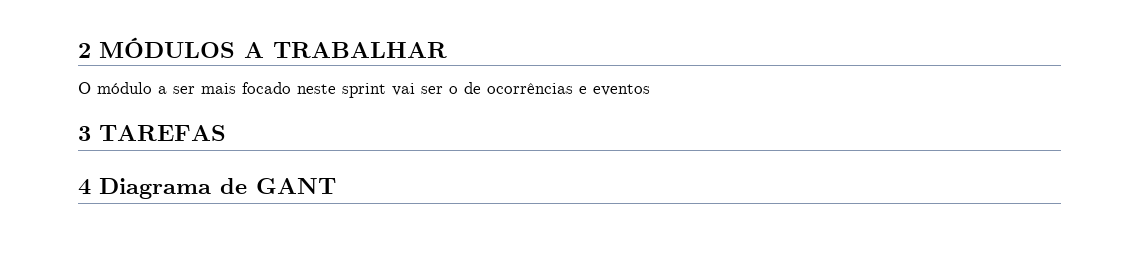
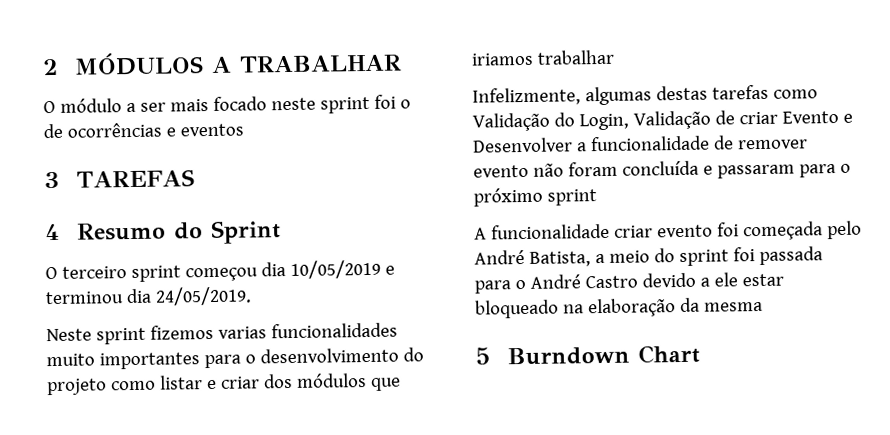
- O módulo a ser mais focado neste sprint vai ser o de ocorrências e eventos
+ O módulo a ser mais focado neste sprint foi o de ocorrências e eventos
- 4 Diagrama de GANT
+ 4 Resumo do Sprint
+ O terceiro sprint começou dia 10/05/2019 e terminou dia 24/05/2019.
+ Neste sprint fizemos varias funcionalidades muito importantes para o desenvolvimento do projeto como listar e criar dos módulos que iriamos trabalhar
+ Infelizmente, algumas destas tarefas como Validação do Login, Validação de criar Evento e Desenvolver a funcionalidade de remover evento não foram concluída e passaram para o próximo sprint
+ A funcionalidade criar evento foi começada pelo André Batista, a meio do sprint foi passada para o André Castro devido a ele estar bloqueado na elaboração da mesma
+ 5 Burndown Chart

